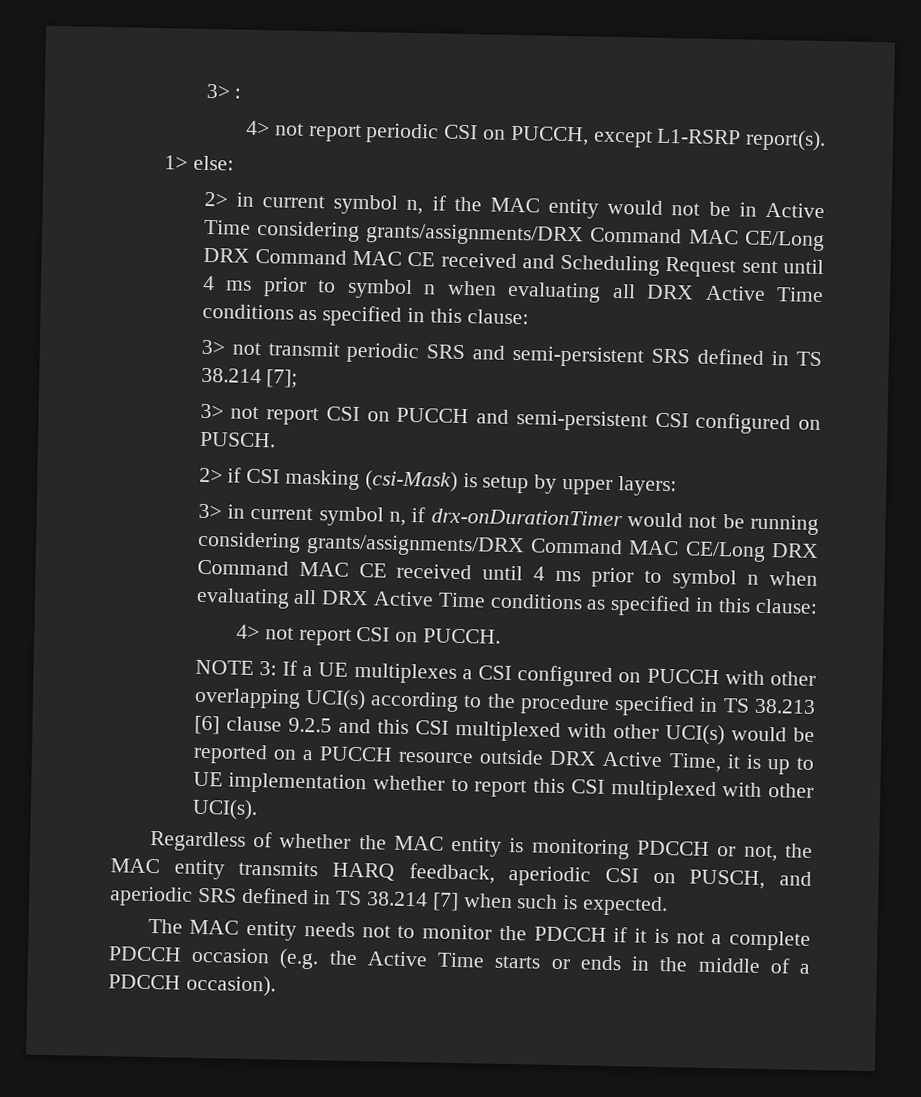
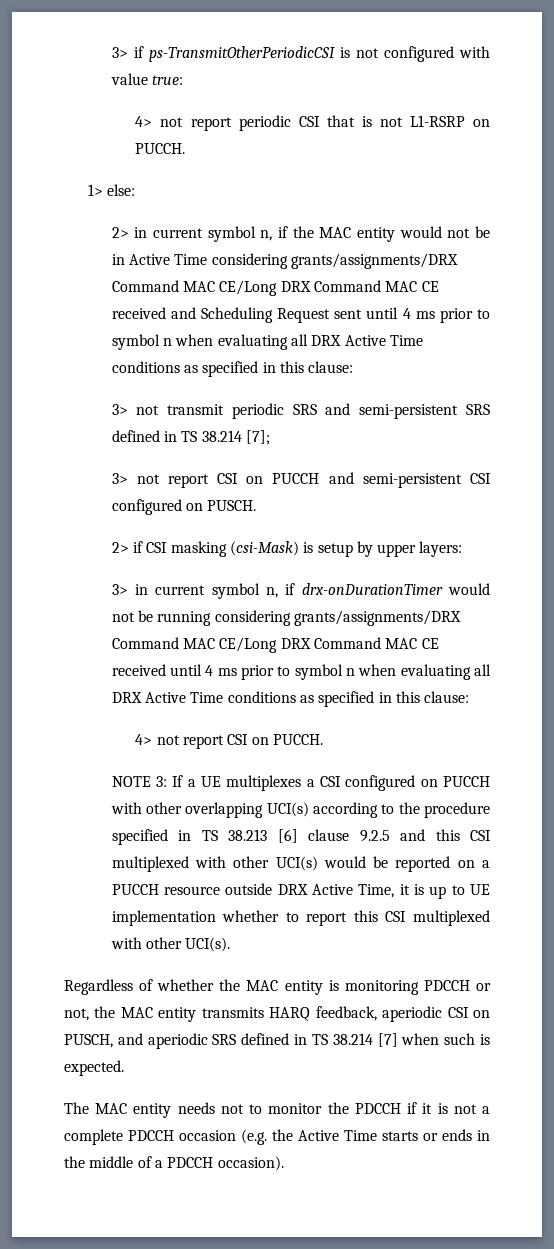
- 3> :
+ 3> if ps-TransmitOtherPeriodicCSI is not configured with value true:
- 4> not report periodic CSI on PUCCH, except L1-RSRP report(s).
+ 4> not report periodic CSI that is not L1-RSRP on PUCCH.

